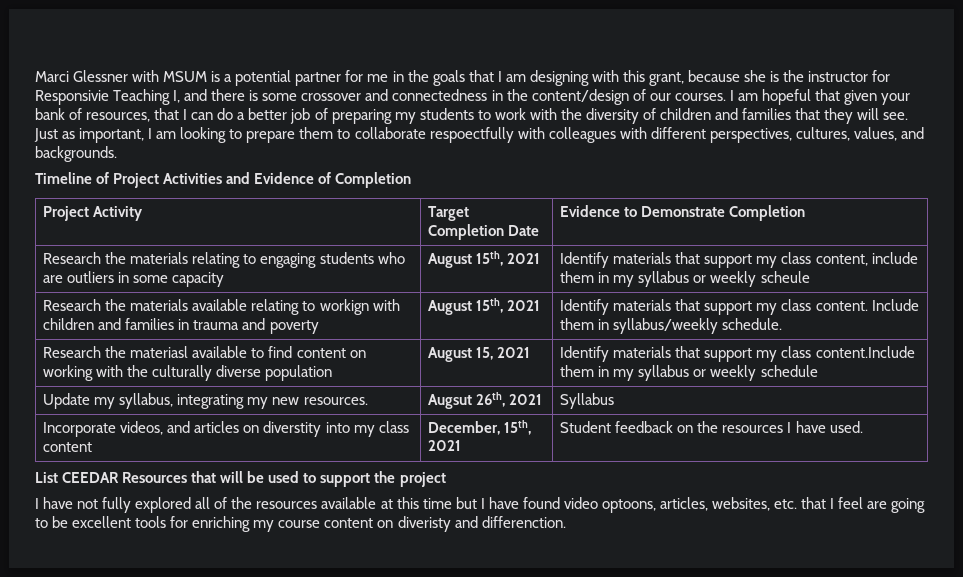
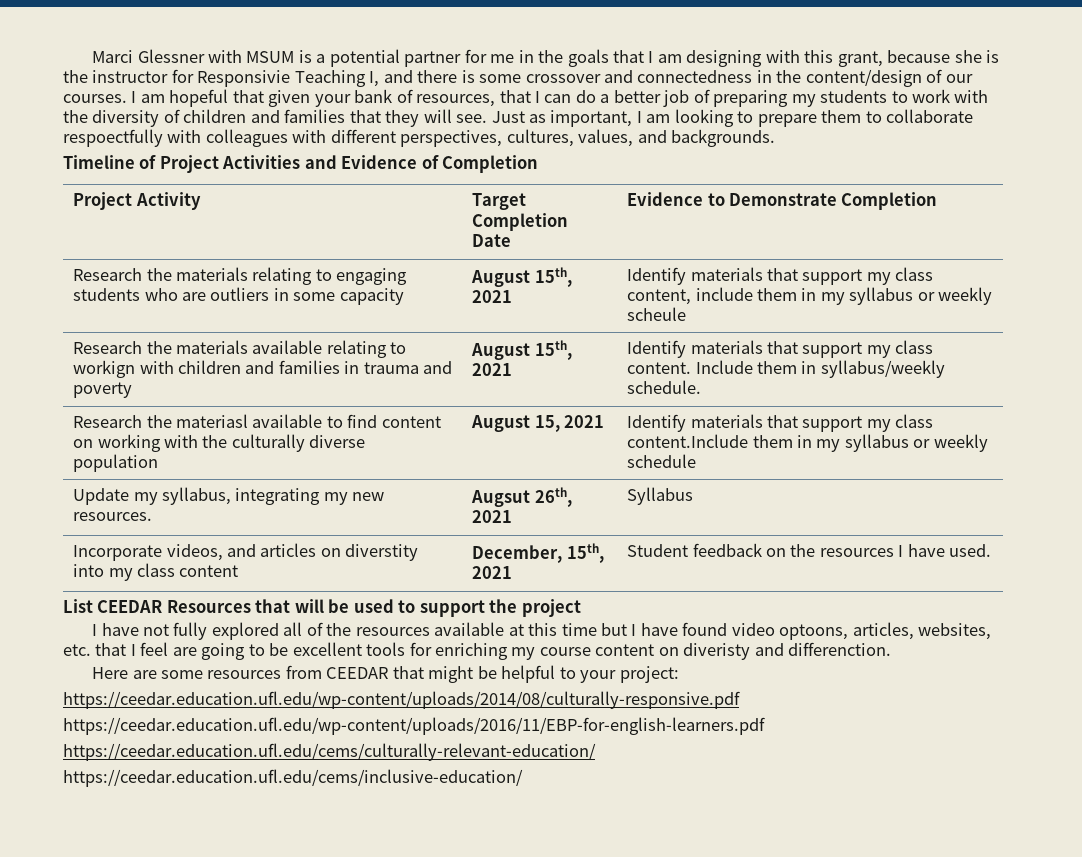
+ Here are some resources from CEEDAR that might be helpful to your project:
+ https://ceedar.education.ufl.edu/wp-content/uploads/2014/08/culturally-responsive.pdf
+ https://ceedar.education.ufl.edu/wp-content/uploads/2016/11/EBP-for-english-learners.pdf
+ https://ceedar.education.ufl.edu/cems/culturally-relevant-education/
+ https://ceedar.education.ufl.edu/cems/inclusive-education/

